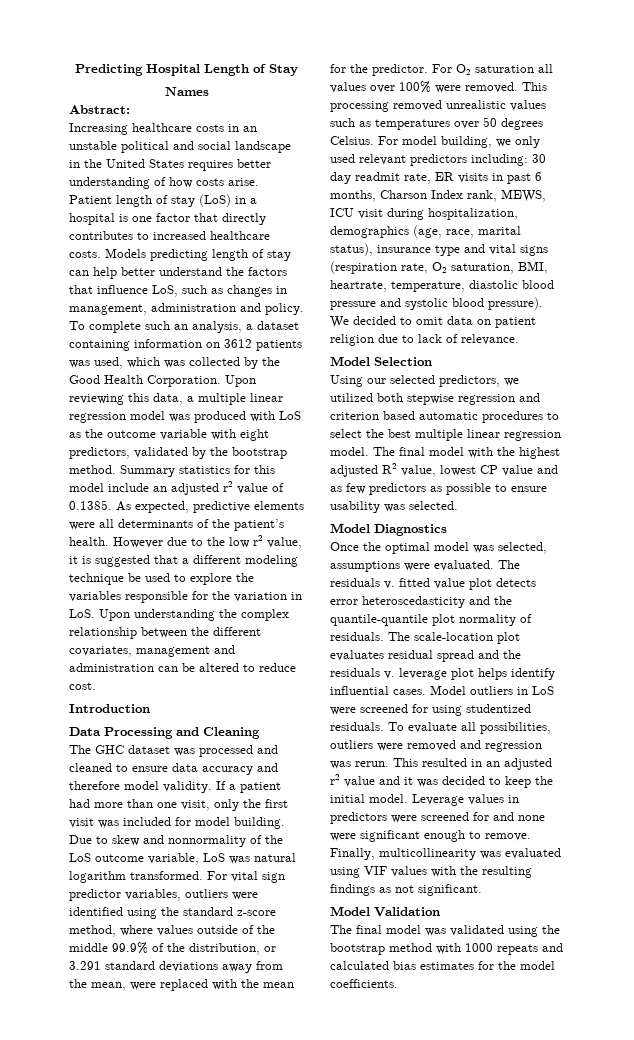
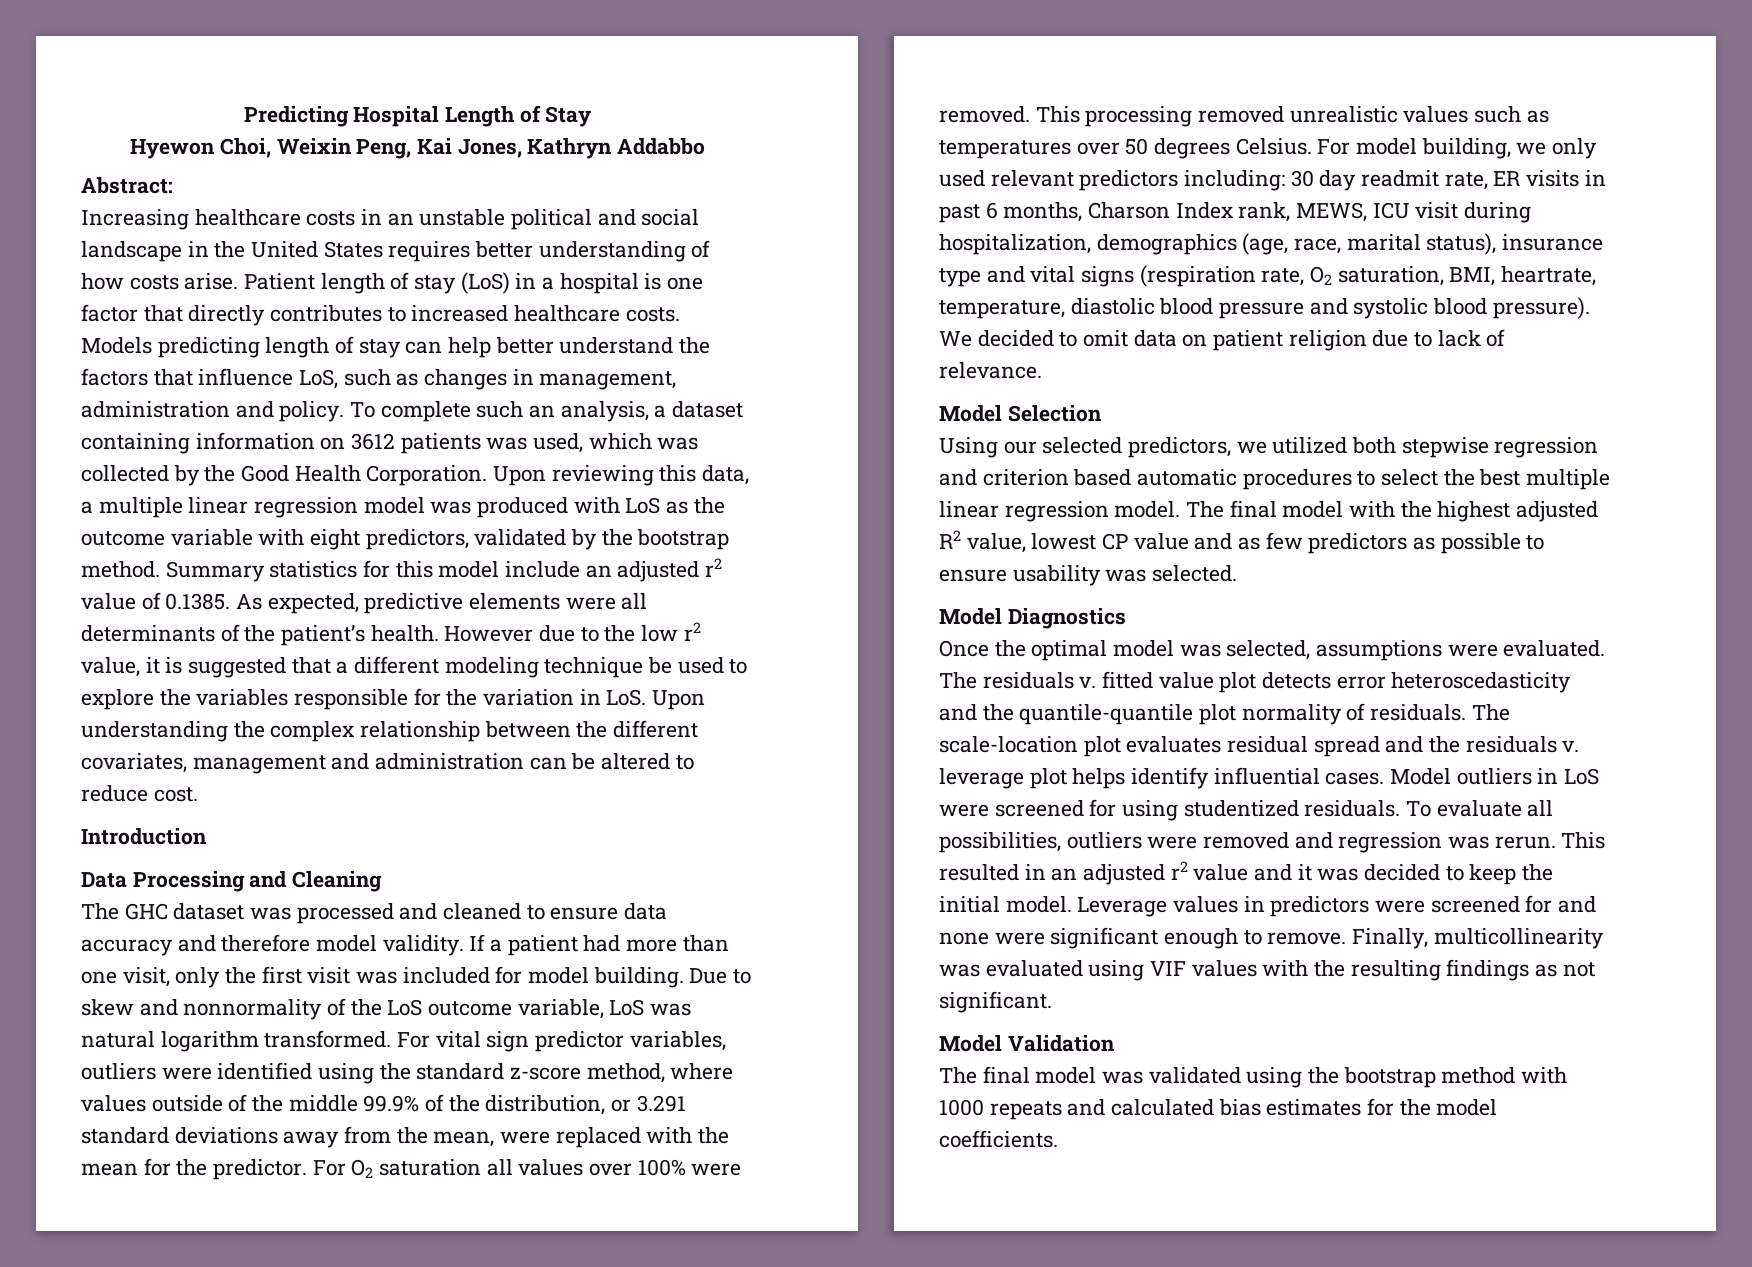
- Names
+ Hyewon Choi, Weixin Peng, Kai Jones, Kathryn Addabbo

